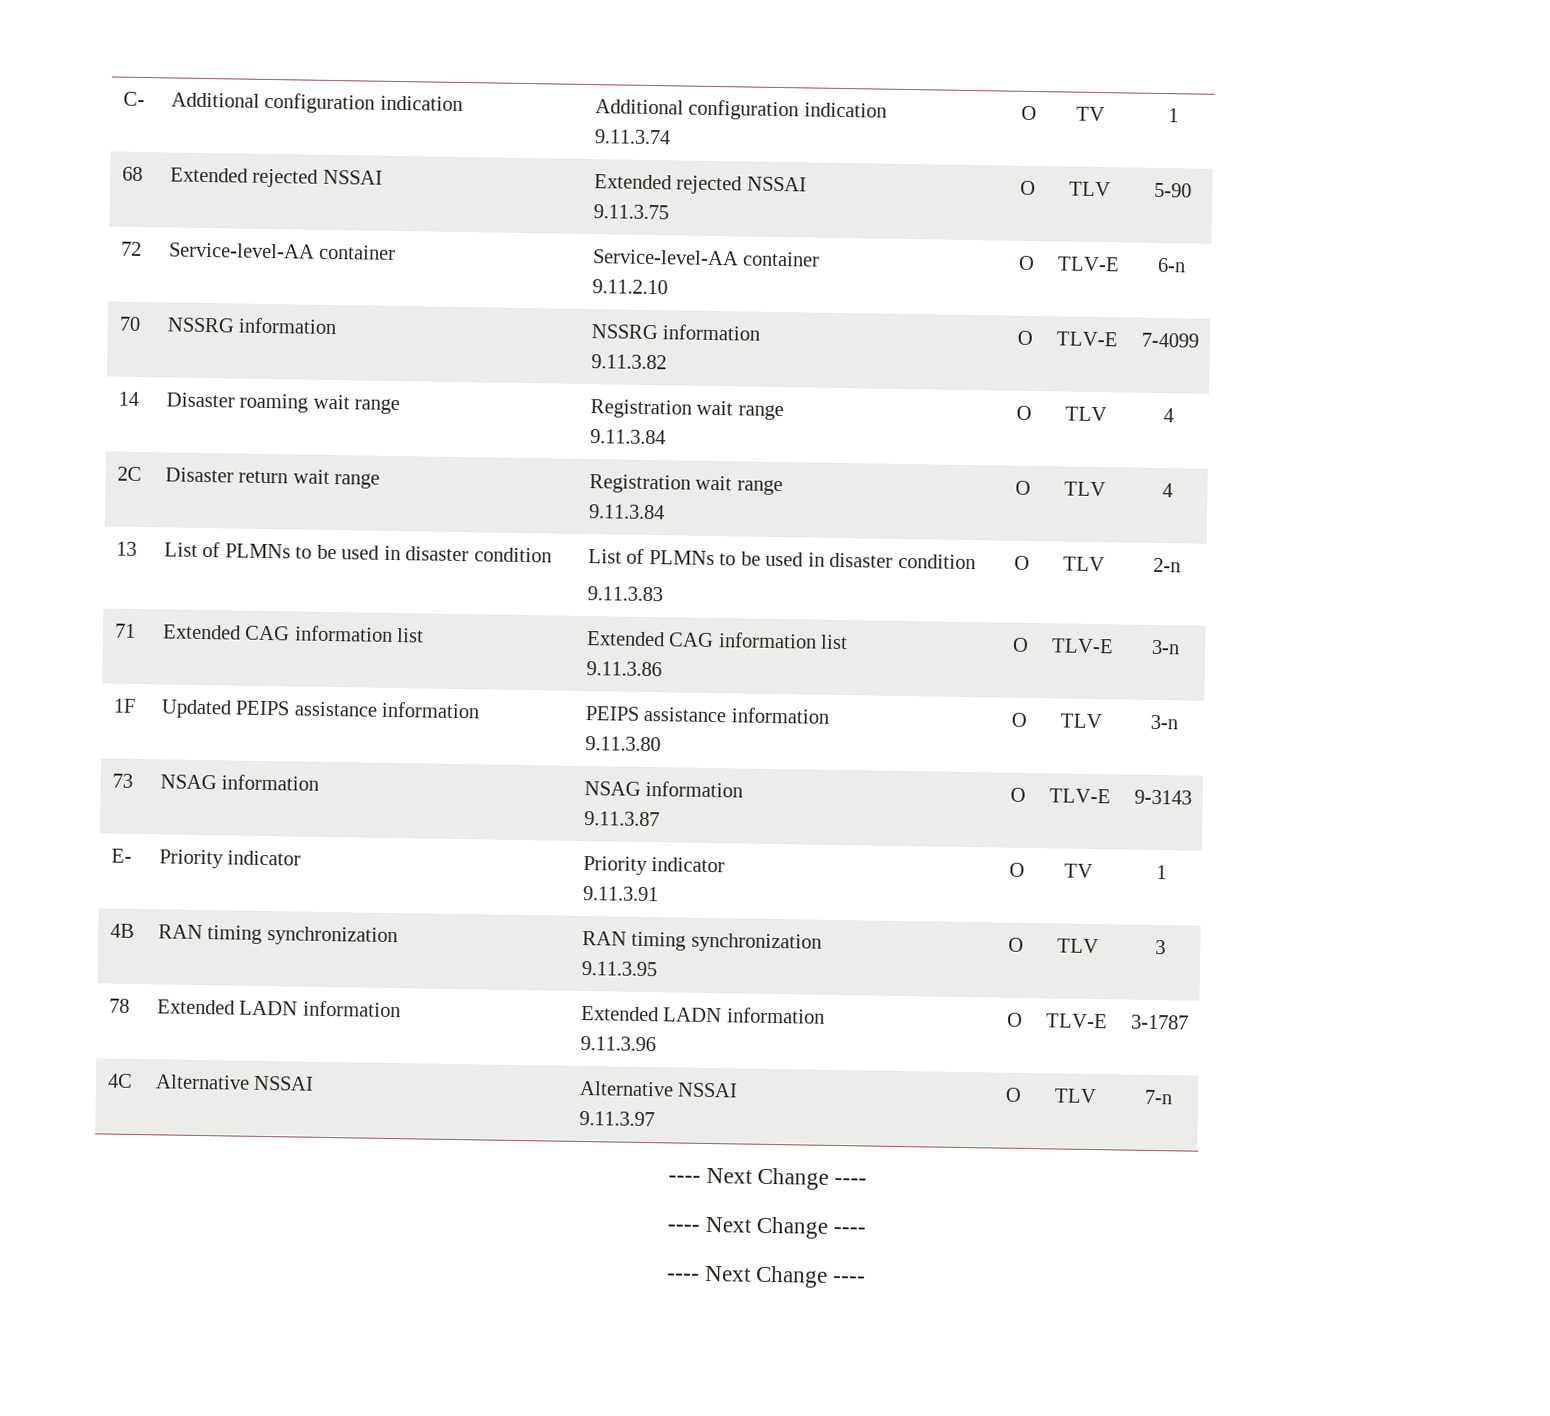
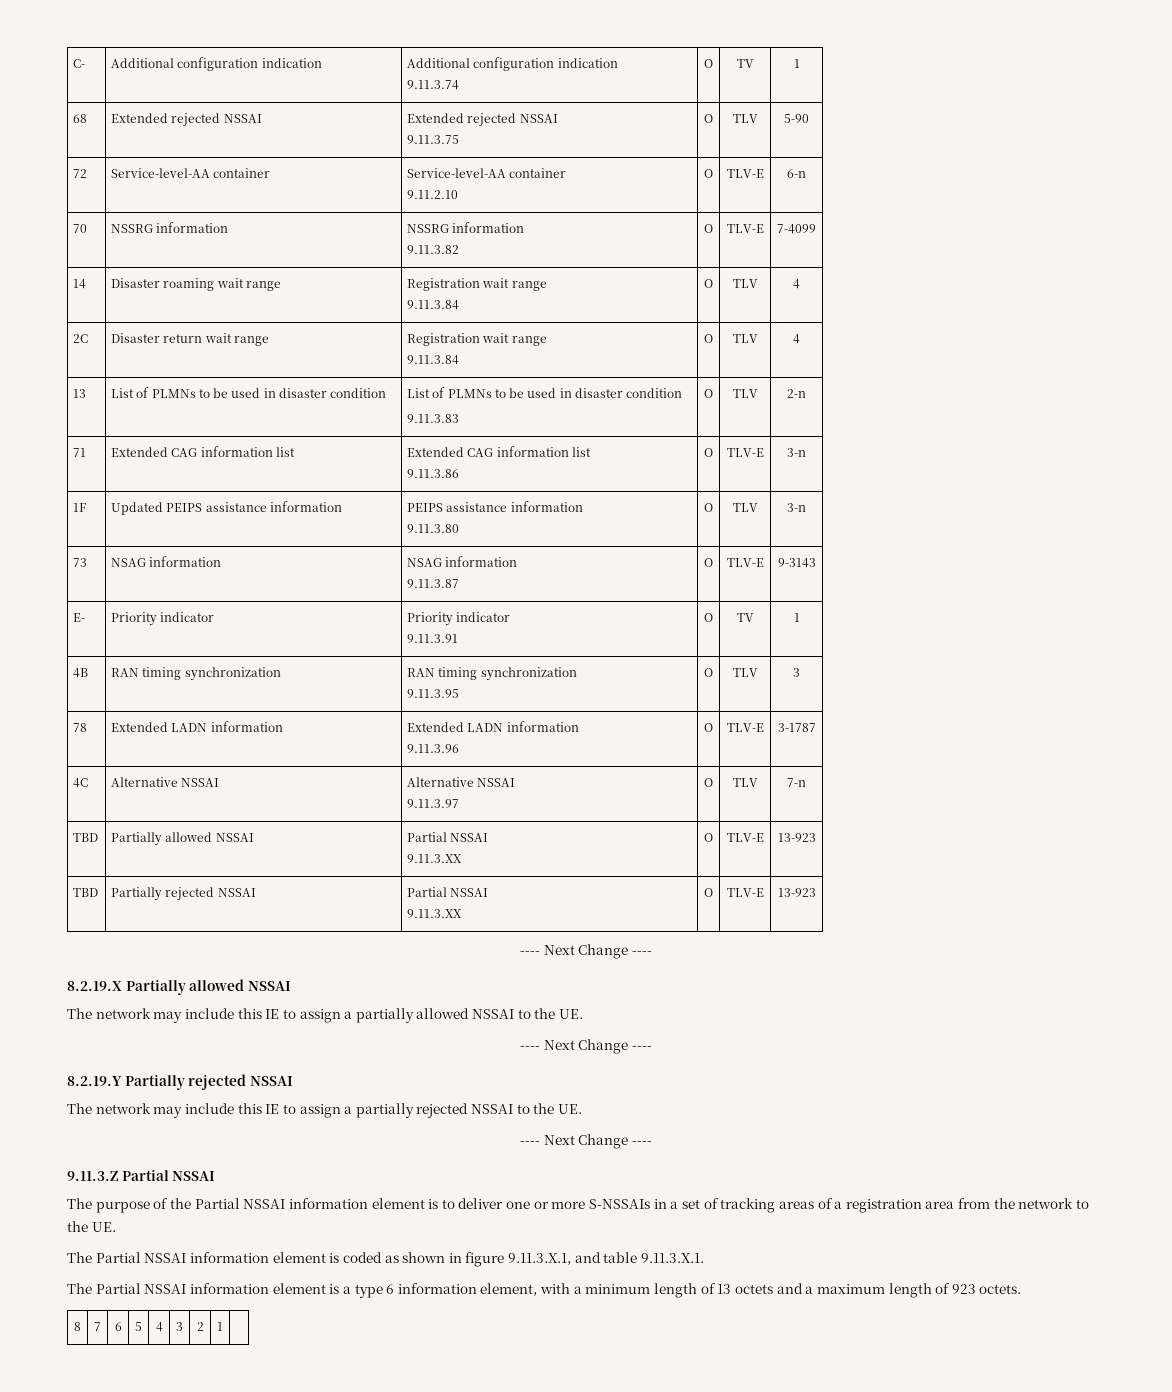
  4C | Alternative NSSAI | Alternative NSSAI
  9.11.3.97 | O | TLV | 7-n
+ TBD | Partially allowed NSSAI | Partial NSSAI
+ 9.11.3.XX | O | TLV-E | 13-923
+ TBD | Partially rejected NSSAI | Partial NSSAI
+ 9.11.3.XX | O | TLV-E | 13-923
  ---- Next Change ----
+ 8.2.19.X Partially allowed NSSAI
+ The network may include this IE to assign a partially allowed NSSAI to the UE.
  ---- Next Change ----
+ 8.2.19.Y Partially rejected NSSAI
+ The network may include this IE to assign a partially rejected NSSAI to the UE.
  ---- Next Change ----
+ 9.11.3.Z Partial NSSAI
+ The purpose of the Partial NSSAI information element is to deliver one or more S-NSSAIs in a set of tracking areas of a registration area from the network to the UE.
+ The Partial NSSAI information element is coded as shown in figure 9.11.3.X.1, and table 9.11.3.X.1.
+ The Partial NSSAI information element is a type 6 information element, with a minimum length of 13 octets and a maximum length of 923 octets.
+ 8 | 7 | 6 | 5 | 4 | 3 | 2 | 1 |

